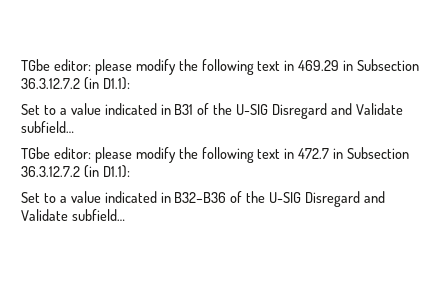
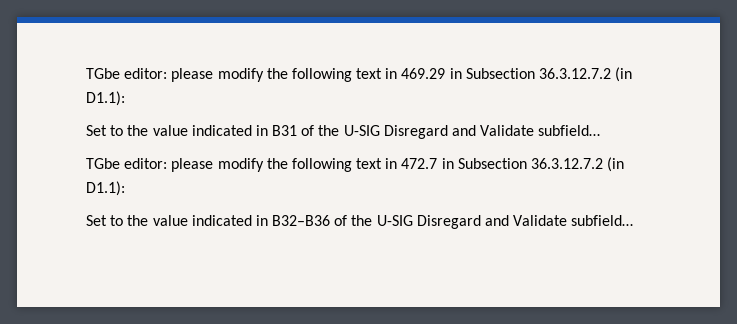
- Set to a value indicated in B31 of the U-SIG Disregard and Validate subfield…
+ Set to the value indicated in B31 of the U-SIG Disregard and Validate subfield…
- Set to a value indicated in B32–B36 of the U-SIG Disregard and Validate subfield…
+ Set to the value indicated in B32–B36 of the U-SIG Disregard and Validate subfield…

